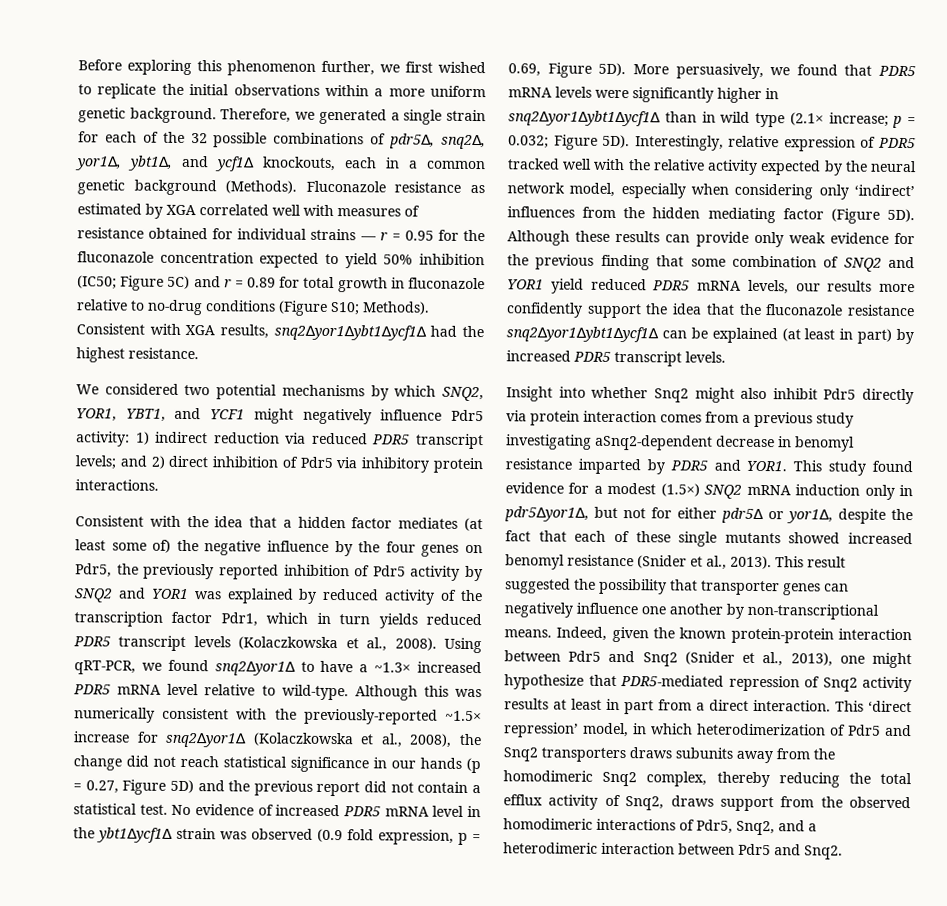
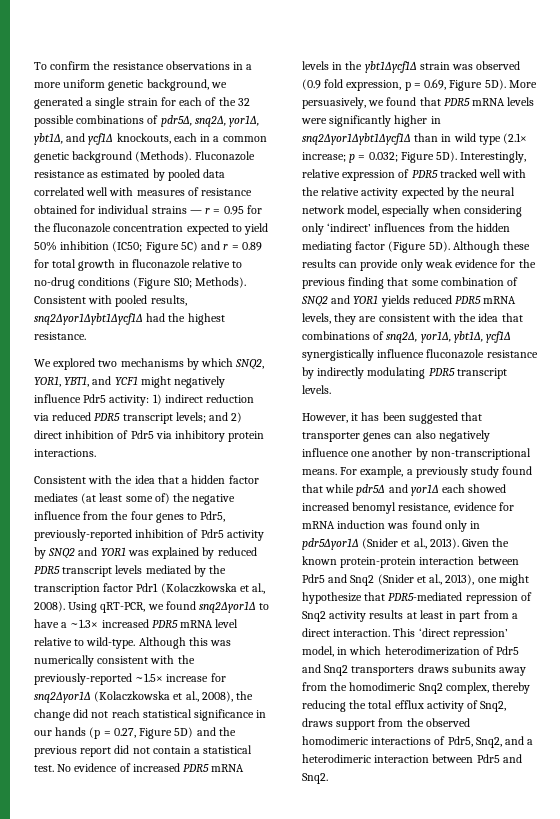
- Before exploring this phenomenon further, we first wished to replicate the initial observations within a more uniform genetic background. Therefore, we generated a single strain for each of the 32 possible combinations of pdr5∆, snq2∆, yor1∆, ybt1∆, and ycf1∆ knockouts, each in a common genetic background (Methods).
+ To confirm the resistance observations in a more uniform genetic background, we generated a single strain for each of the 32 possible combinations of pdr5∆, snq2∆, yor1∆, ybt1∆, and ycf1∆ knockouts, each in a common genetic background (Methods).
- Fluconazole resistance as estimated by XGA correlated well with measures of resistance obtained for individual strains — r = 0.95 for the fluconazole concentration expected to yield 50% inhibition (IC50; Figure 5C) and r = 0.89 for total growth in fluconazole relative to no-drug conditions (Figure S10; Methods).
+ Fluconazole resistance as estimated by pooled data correlated well with measures of resistance obtained for individual strains — r = 0.95 for the fluconazole concentration expected to yield 50% inhibition (IC50; Figure 5C) and r = 0.89 for total growth in fluconazole relative to no-drug conditions (Figure S10; Methods).
- Consistent with XGA results, snq2∆yor1∆ybt1∆ycf1∆ had the highest resistance.
+ Consistent with pooled results, snq2∆yor1∆ybt1∆ycf1∆ had the highest resistance.
- We considered two potential mechanisms by which SNQ2, YOR1, YBT1, and YCF1 might negatively influence Pdr5 activity: 1) indirect reduction via reduced PDR5 transcript levels; and 2) direct inhibition of Pdr5 via inhibitory protein interactions.
+ We explored two mechanisms by which SNQ2, YOR1, YBT1, and YCF1 might negatively influence Pdr5 activity: 1) indirect reduction via reduced PDR5 transcript levels; and 2) direct inhibition of Pdr5 via inhibitory protein interactions.
- Consistent with the idea that a hidden factor mediates (at least some of) the negative influence by the four genes on Pdr5, the previously reported inhibition of Pdr5 activity by SNQ2 and YOR1 was explained by reduced activity of the transcription factor Pdr1, which in turn yields reduced PDR5 transcript levels (Kolaczkowska et al., 2008).
+ Consistent with the idea that a hidden factor mediates (at least some of) the negative influence from the four genes to Pdr5, previously-reported inhibition of Pdr5 activity by SNQ2 and YOR1 was explained by reduced PDR5 transcript levels mediated by the transcription factor Pdr1 (Kolaczkowska et al., 2008).
- No evidence of increased PDR5 mRNA level in the ybt1∆ycf1∆ strain was observed (0.9 fold expression, p = 0.69, Figure 5D).
+ No evidence of increased PDR5 mRNA levels in the ybt1∆ycf1∆ strain was observed (0.9 fold expression, p = 0.69, Figure 5D).
- Although these results can provide only weak evidence for the previous finding that some combination of SNQ2 and YOR1 yield reduced PDR5 mRNA levels, our results more confidently support the idea that the fluconazole resistance snq2∆yor1∆ybt1∆ycf1∆ can be explained (at least in part) by increased PDR5 transcript levels.
- Insight into whether Snq2 might also inhibit Pdr5 directly via protein interaction comes from a previous study investigating aSnq2-dependent decrease in benomyl resistance imparted by PDR5 and YOR1. This study found evidence for a modest (1.5×) SNQ2 mRNA induction only in pdr5∆yor1∆, but not for either pdr5∆ or yor1∆, despite the fact that each of these single mutants showed increased benomyl resistance (Snider et al., 2013). This result suggested the possibility that transporter genes can negatively influence one another by non-transcriptional means.
+ Although these results can provide only weak evidence for the previous finding that some combination of SNQ2 and YOR1 yields reduced PDR5 mRNA levels, they are consistent with the idea that combinations of snq2∆, yor1∆, ybt1∆, ycf1∆ synergistically influence fluconazole resistance by indirectly modulating PDR5 transcript levels.
+ However, it has been suggested that transporter genes can also negatively influence one another by non-transcriptional means.
- Indeed, given the known protein-protein interaction between Pdr5 and Snq2 (Snider et al., 2013), one might hypothesize that PDR5-mediated repression of Snq2 activity results at least in part from a direct interaction.
+ For example, a previously study found that while pdr5∆ and yor1∆ each showed increased benomyl resistance, evidence for mRNA induction was found only in pdr5∆yor1∆ (Snider et al., 2013). Given the known protein-protein interaction between Pdr5 and Snq2 (Snider et al., 2013), one might hypothesize that PDR5-mediated repression of Snq2 activity results at least in part from a direct interaction.

